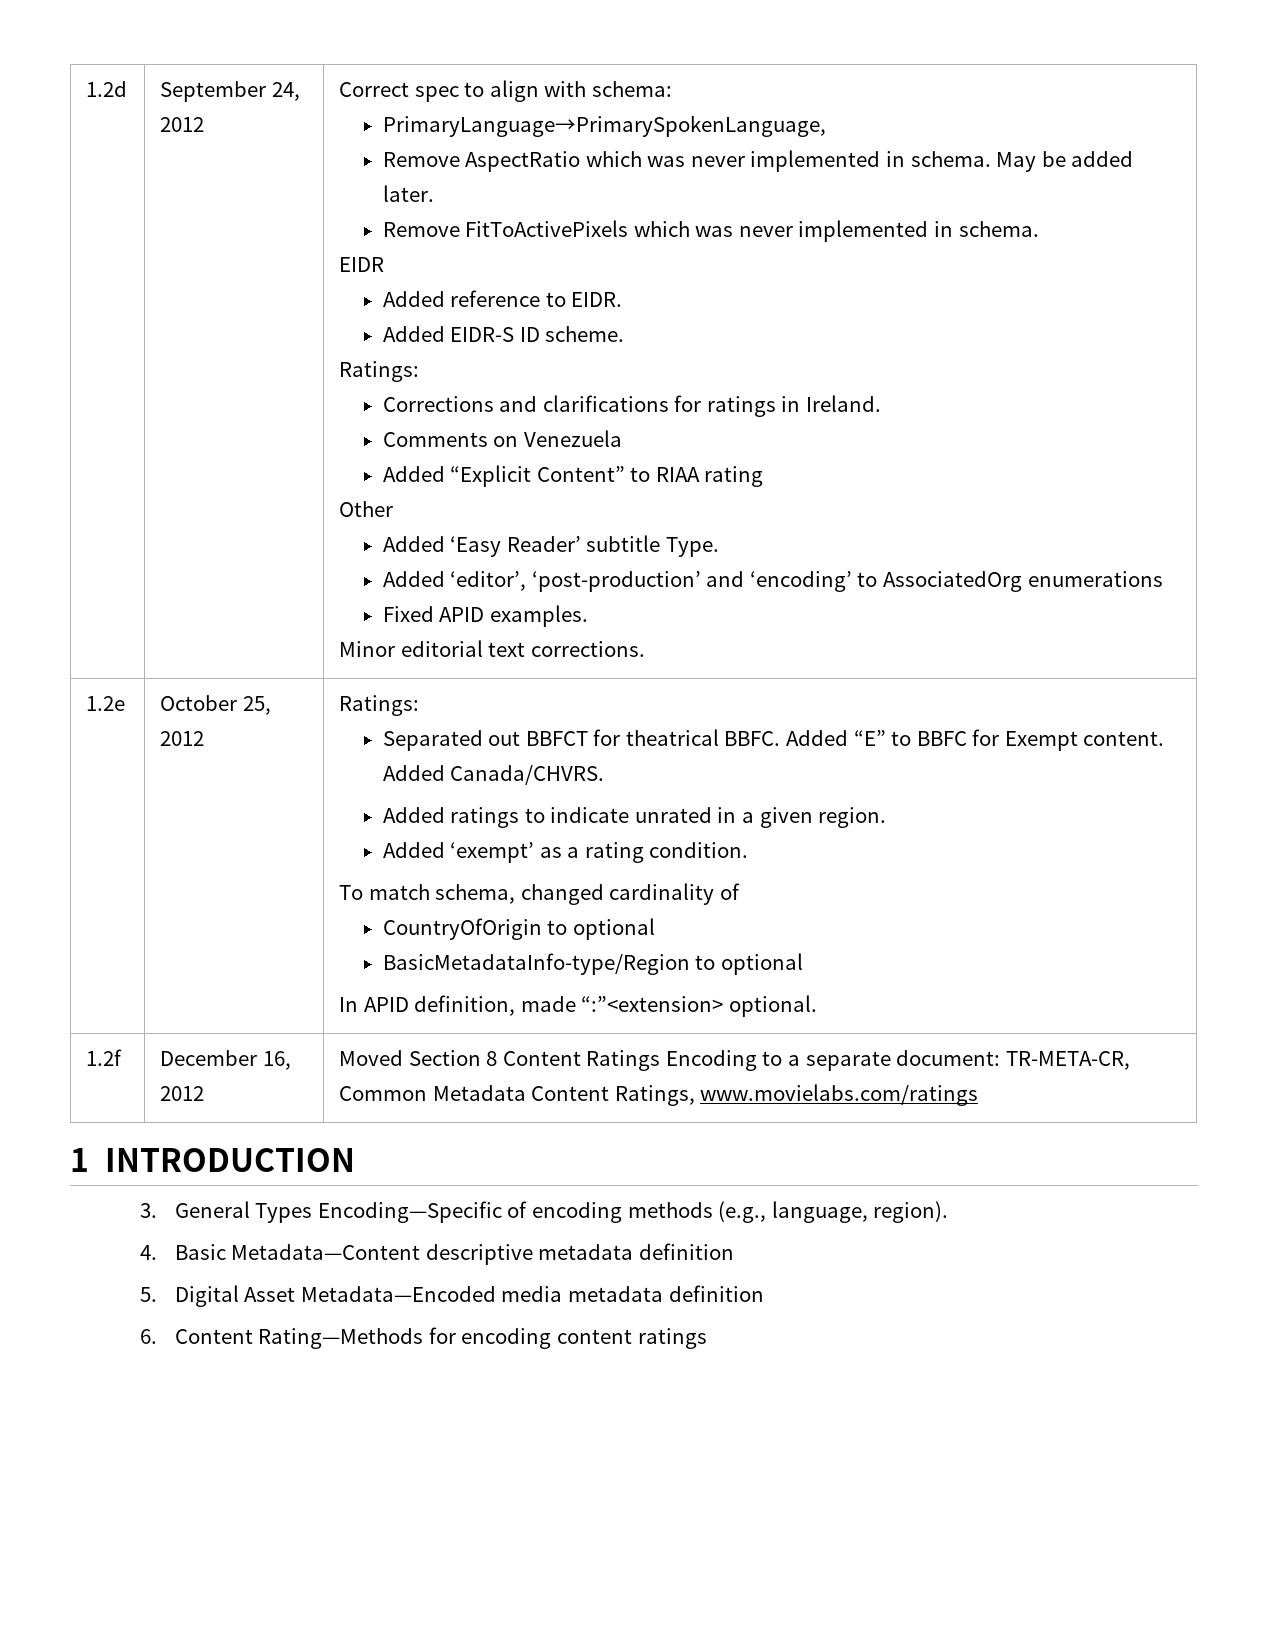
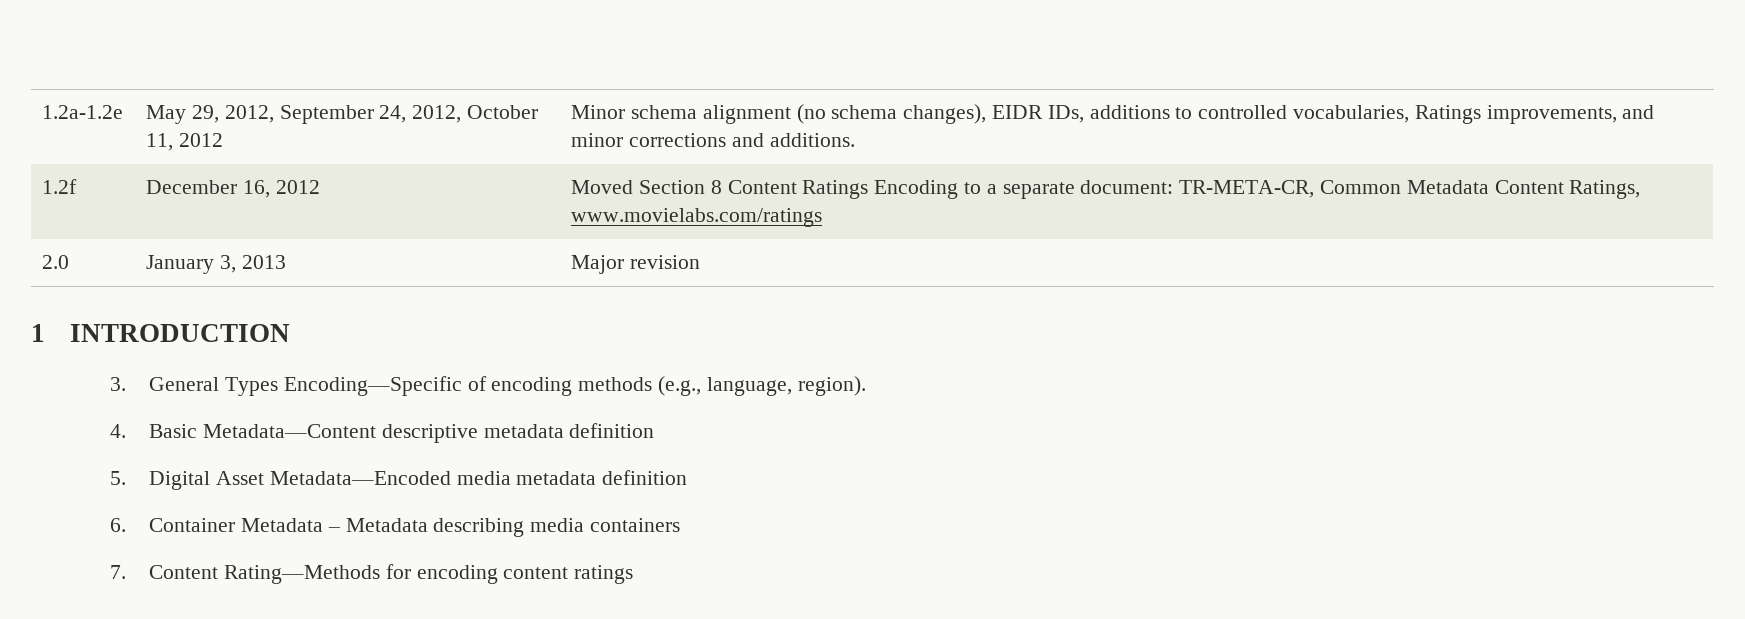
- 1.2d | September 24, 2012 | Correct spec to align with schema:
- PrimaryLanguage→PrimarySpokenLanguage,
- Remove AspectRatio which was never implemented in schema. May be added later.
- Remove FitToActivePixels which was never implemented in schema.
- EIDR
- Added reference to EIDR.
- Added EIDR-S ID scheme.
- Ratings:
- Corrections and clarifications for ratings in Ireland.
- Comments on Venezuela
- Added “Explicit Content” to RIAA rating
- Other
- Added ‘Easy Reader’ subtitle Type.
- Added ‘editor’, ‘post-production’ and ‘encoding’ to AssociatedOrg enumerations
- Fixed APID examples.
- Minor editorial text corrections.
- 1.2e | October 25, 2012 | Ratings:
- Separated out BBFCT for theatrical BBFC. Added “E” to BBFC for Exempt content. Added Canada/CHVRS.
- Added ratings to indicate unrated in a given region.
- Added ‘exempt’ as a rating condition.
- To match schema, changed cardinality of
- CountryOfOrigin to optional
- BasicMetadataInfo-type/Region to optional
- In APID definition, made “:”<extension> optional.
+ 1.2a-1.2e | May 29, 2012, September 24, 2012, October 11, 2012 | Minor schema alignment (no schema changes), EIDR IDs, additions to controlled vocabularies, Ratings improvements, and minor corrections and additions.
+ 2.0 | January 3, 2013 | Major revision
- 6. Content Rating—Methods for encoding content ratings
+ 6. Container Metadata – Metadata describing media containers
+ 7. Content Rating—Methods for encoding content ratings

